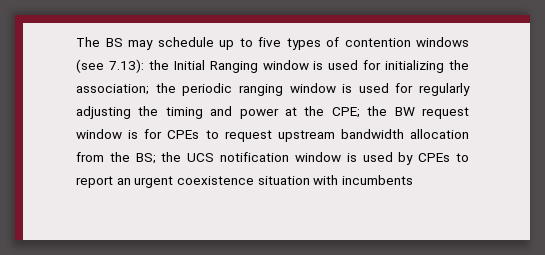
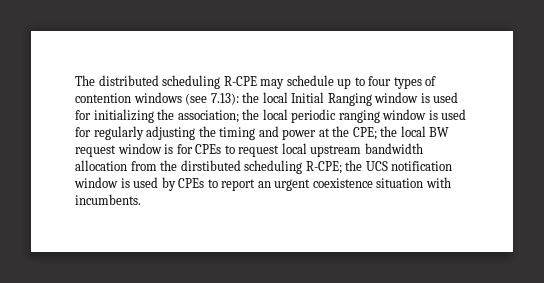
- The BS may schedule up to five types of contention windows (see 7.13):
+ The distributed scheduling R-CPE may schedule up to four types of contention windows (see 7.13):
- the Initial Ranging window is used for initializing the association;
+ the local Initial Ranging window is used for initializing the association;
- the periodic ranging window is used for regularly adjusting the timing and power at the CPE;
+ the local periodic ranging window is used for regularly adjusting the timing and power at the CPE;
- the BW request window is for CPEs to request upstream bandwidth allocation from the BS;
+ the local BW request window is for CPEs to request local upstream bandwidth allocation from the dirstibuted scheduling R-CPE;
- the UCS notification window is used by CPEs to report an urgent coexistence situation with incumbents
+ the UCS notification window is used by CPEs to report an urgent coexistence situation with incumbents.

